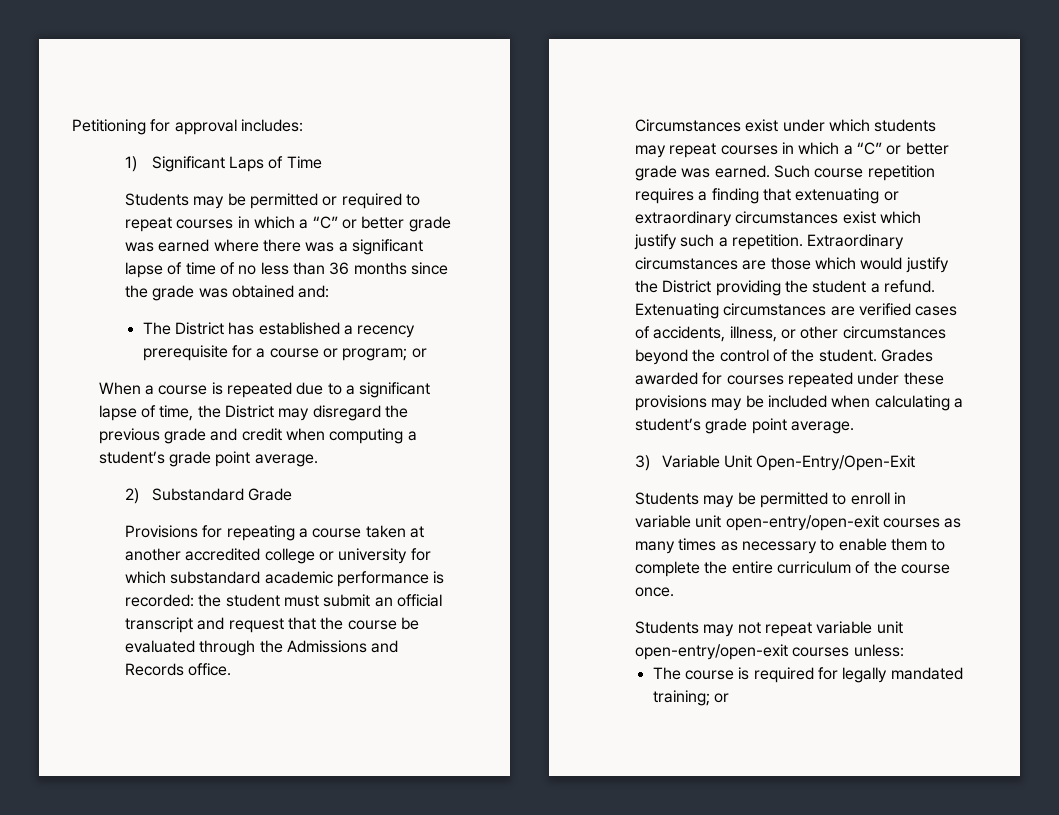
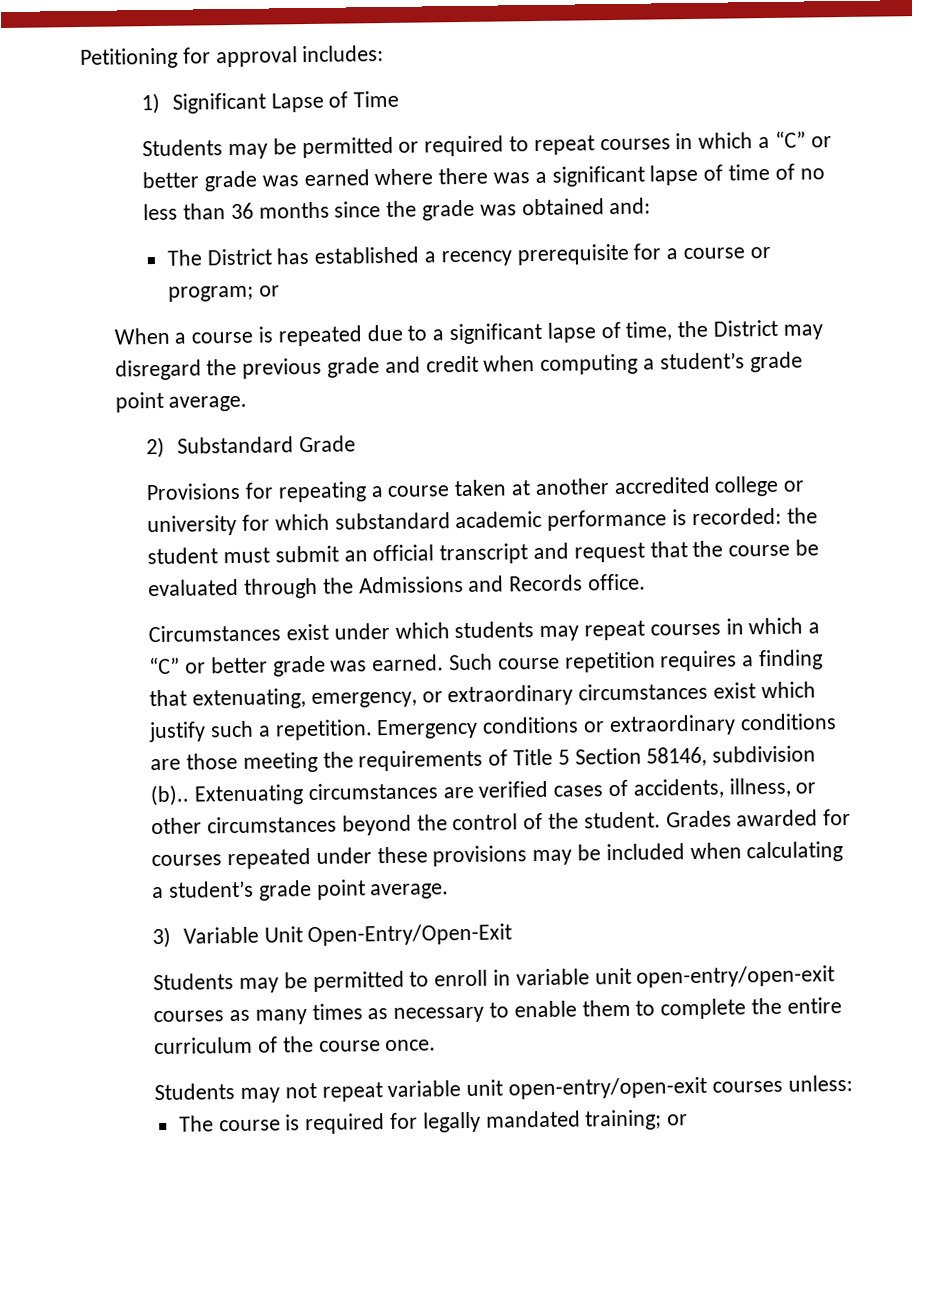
- 1) Significant Laps of Time
+ 1) Significant Lapse of Time
- Such course repetition requires a finding that extenuating or extraordinary circumstances exist which justify such a repetition.
+ Such course repetition requires a finding that extenuating, emergency, or extraordinary circumstances exist which justify such a repetition.
- Extraordinary circumstances are those which would justify the District providing the student a refund.
+ Emergency conditions or extraordinary conditions are those meeting the requirements of Title 5 Section 58146, subdivision (b)..

